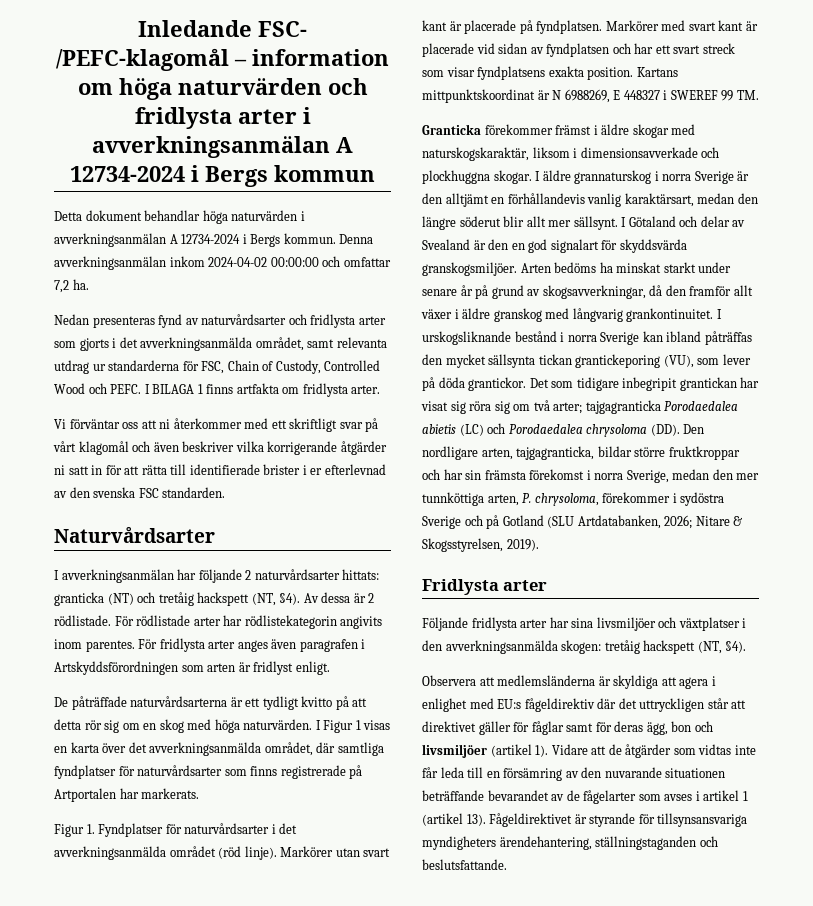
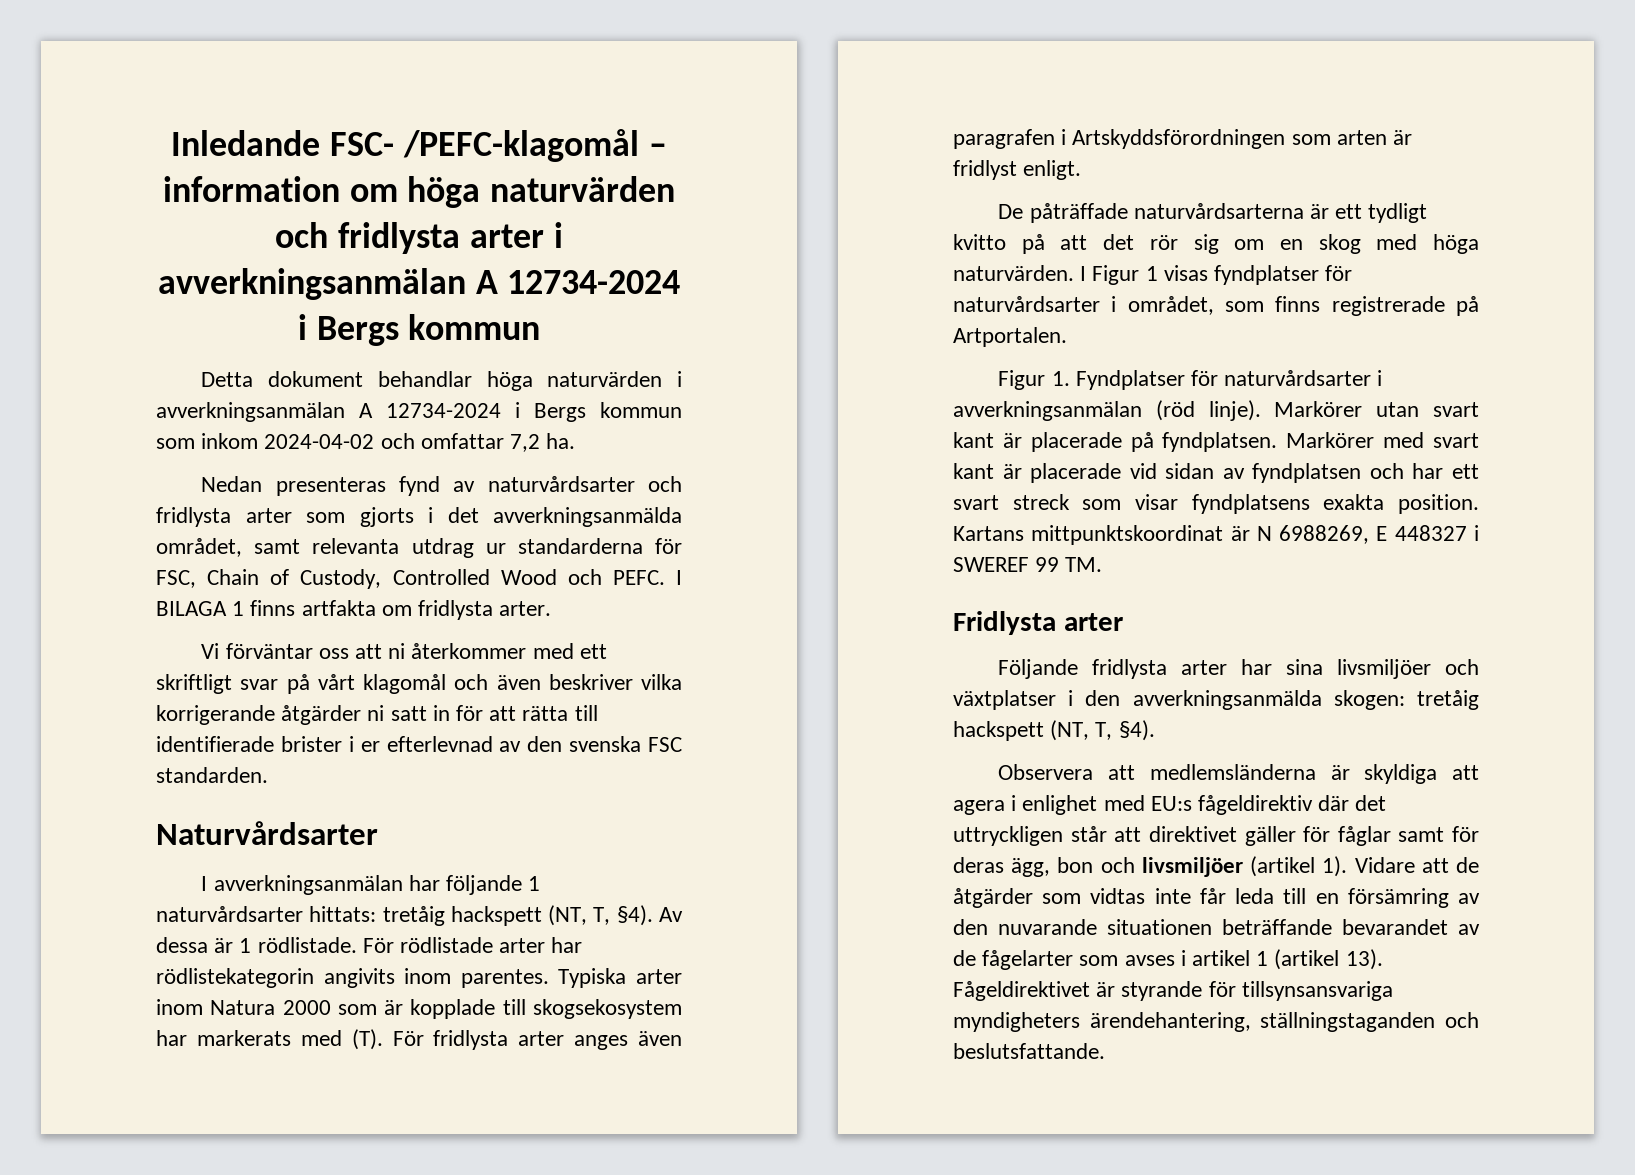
- Detta dokument behandlar höga naturvärden i avverkningsanmälan A 12734-2024 i Bergs kommun. Denna avverkningsanmälan inkom 2024-04-02 00:00:00 och omfattar 7,2 ha.
+ Detta dokument behandlar höga naturvärden i avverkningsanmälan A 12734-2024 i Bergs kommun som inkom 2024-04-02 och omfattar 7,2 ha.
- I avverkningsanmälan har följande 2 naturvårdsarter hittats: granticka (NT) och tretåig hackspett (NT, §4).
+ I avverkningsanmälan har följande 1 naturvårdsarter hittats: tretåig hackspett (NT, T, §4).
- Av dessa är 2 rödlistade.
+ Av dessa är 1 rödlistade.
- För fridlysta arter anges även paragrafen i Artskyddsförordningen som arten är fridlyst enligt.
+ Typiska arter inom Natura 2000 som är kopplade till skogsekosystem har markerats med (T). För fridlysta arter anges även paragrafen i Artskyddsförordningen som arten är fridlyst enligt.
- De påträffade naturvårdsarterna är ett tydligt kvitto på att detta rör sig om en skog med höga naturvärden.
+ De påträffade naturvårdsarterna är ett tydligt kvitto på att det rör sig om en skog med höga naturvärden.
- I Figur 1 visas en karta över det avverkningsanmälda området, där samtliga fyndplatser för naturvårdsarter som finns registrerade på Artportalen har markerats.
+ I Figur 1 visas fyndplatser för naturvårdsarter i området, som finns registrerade på Artportalen.
- Figur 1. Fyndplatser för naturvårdsarter i det avverkningsanmälda området (röd linje).
+ Figur 1. Fyndplatser för naturvårdsarter i avverkningsanmälan (röd linje).
- Granticka förekommer främst i äldre skogar med naturskogskaraktär, liksom i dimensionsavverkade och plockhuggna skogar. I äldre grannaturskog i norra Sverige är den alltjämt en förhållandevis vanlig karaktärsart, medan den längre söderut blir allt mer sällsynt. I Götaland och delar av Svealand är den en god signalart för skyddsvärda granskogsmiljöer. Arten bedöms ha minskat starkt under senare år på grund av skogsavverkningar, då den framför allt växer i äldre granskog med långvarig grankontinuitet. I urskogsliknande bestånd i norra Sverige kan ibland påträffas den mycket sällsynta tickan grantickeporing (VU), som lever på döda grantickor. Det som tidigare inbegripit grantickan har visat sig röra sig om två arter; tajgagranticka Porodaedalea abietis (LC) och Porodaedalea chrysoloma (DD). Den nordligare arten, tajgagranticka, bildar större fruktkroppar och har sin främsta förekomst i norra Sverige, medan den mer tunnköttiga arten, P. chrysoloma, förekommer i sydöstra Sverige och på Gotland (SLU Artdatabanken, 2026; Nitare & Skogsstyrelsen, 2019).
- Följande fridlysta arter har sina livsmiljöer och växtplatser i den avverkningsanmälda skogen: tretåig hackspett (NT, §4).
+ Följande fridlysta arter har sina livsmiljöer och växtplatser i den avverkningsanmälda skogen: tretåig hackspett (NT, T, §4).

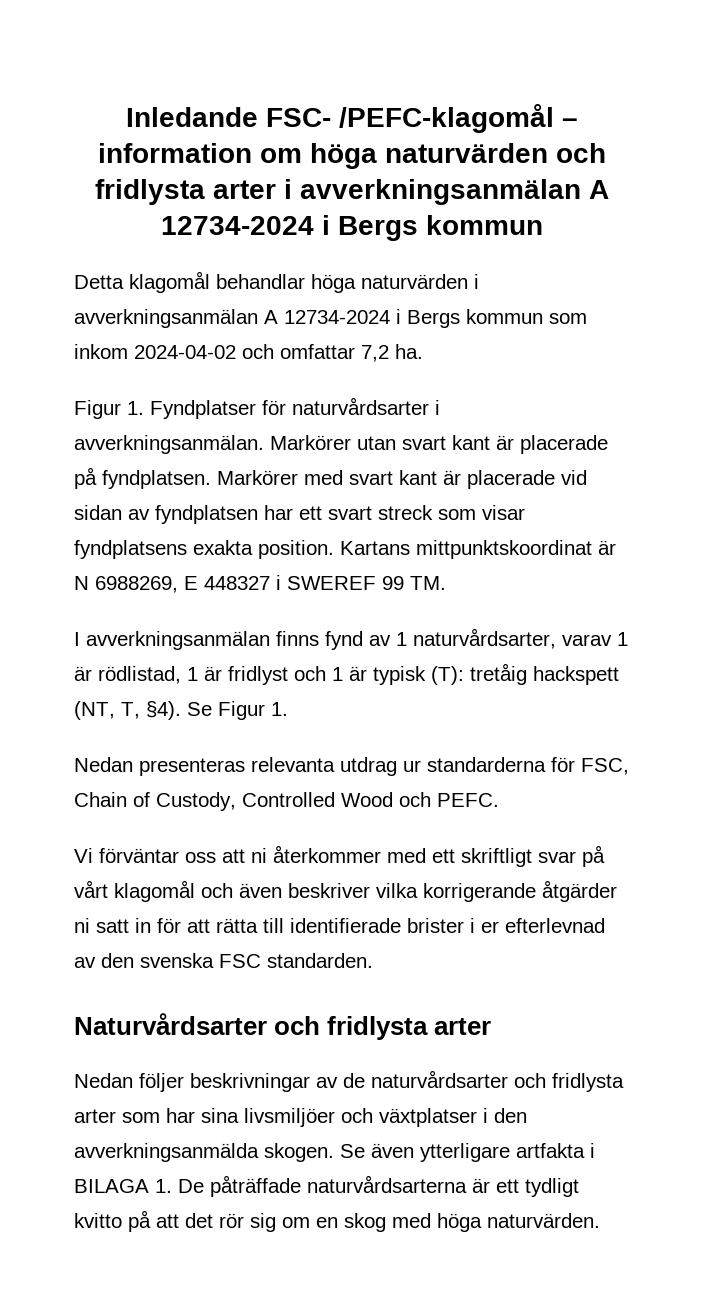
- Detta dokument behandlar höga naturvärden i avverkningsanmälan A 12734-2024 i Bergs kommun som inkom 2024-04-02 och omfattar 7,2 ha.
+ Detta klagomål behandlar höga naturvärden i avverkningsanmälan A 12734-2024 i Bergs kommun som inkom 2024-04-02 och omfattar 7,2 ha.
- Nedan presenteras fynd av naturvårdsarter och fridlysta arter som gjorts i det avverkningsanmälda området, samt relevanta utdrag ur standarderna för FSC, Chain of Custody, Controlled Wood och PEFC. I BILAGA 1 finns artfakta om fridlysta arter.
+ Figur 1. Fyndplatser för naturvårdsarter i avverkningsanmälan. Markörer utan svart kant är placerade på fyndplatsen. Markörer med svart kant är placerade vid sidan av fyndplatsen har ett svart streck som visar fyndplatsens exakta position. Kartans mittpunktskoordinat är N 6988269, E 448327 i SWEREF 99 TM.
+ I avverkningsanmälan finns fynd av 1 naturvårdsarter, varav 1 är rödlistad, 1 är fridlyst och 1 är typisk (T): tretåig hackspett (NT, T, §4). Se Figur 1.
+ Nedan presenteras relevanta utdrag ur standarderna för FSC, Chain of Custody, Controlled Wood och PEFC.
- Naturvårdsarter
- I avverkningsanmälan har följande 1 naturvårdsarter hittats: tretåig hackspett (NT, T, §4). Av dessa är 1 rödlistade. För rödlistade arter har rödlistekategorin angivits inom parentes. Typiska arter inom Natura 2000 som är kopplade till skogsekosystem har markerats med (T). För fridlysta arter anges även paragrafen i Artskyddsförordningen som arten är fridlyst enligt.
- De påträffade naturvårdsarterna är ett tydligt kvitto på att det rör sig om en skog med höga naturvärden. I Figur 1 visas fyndplatser för naturvårdsarter i området, som finns registrerade på Artportalen.
- Figur 1. Fyndplatser för naturvårdsarter i avverkningsanmälan (röd linje). Markörer utan svart kant är placerade på fyndplatsen. Markörer med svart kant är placerade vid sidan av fyndplatsen och har ett svart streck som visar fyndplatsens exakta position. Kartans mittpunktskoordinat är N 6988269, E 448327 i SWEREF 99 TM.
- Fridlysta arter
- Följande fridlysta arter har sina livsmiljöer och växtplatser i den avverkningsanmälda skogen: tretåig hackspett (NT, T, §4).
- Observera att medlemsländerna är skyldiga att agera i enlighet med EU:s fågeldirektiv där det uttryckligen står att direktivet gäller för fåglar samt för deras ägg, bon och livsmiljöer (artikel 1). Vidare att de åtgärder som vidtas inte får leda till en försämring av den nuvarande situationen beträffande bevarandet av de fågelarter som avses i artikel 1 (artikel 13). Fågeldirektivet är styrande för tillsynsansvariga myndigheters ärendehantering, ställningstaganden och beslutsfattande.
+ Naturvårdsarter och fridlysta arter
+ Nedan följer beskrivningar av de naturvårdsarter och fridlysta arter som har sina livsmiljöer och växtplatser i den avverkningsanmälda skogen. Se även ytterligare artfakta i BILAGA 1. De påträffade naturvårdsarterna är ett tydligt kvitto på att det rör sig om en skog med höga naturvärden.

